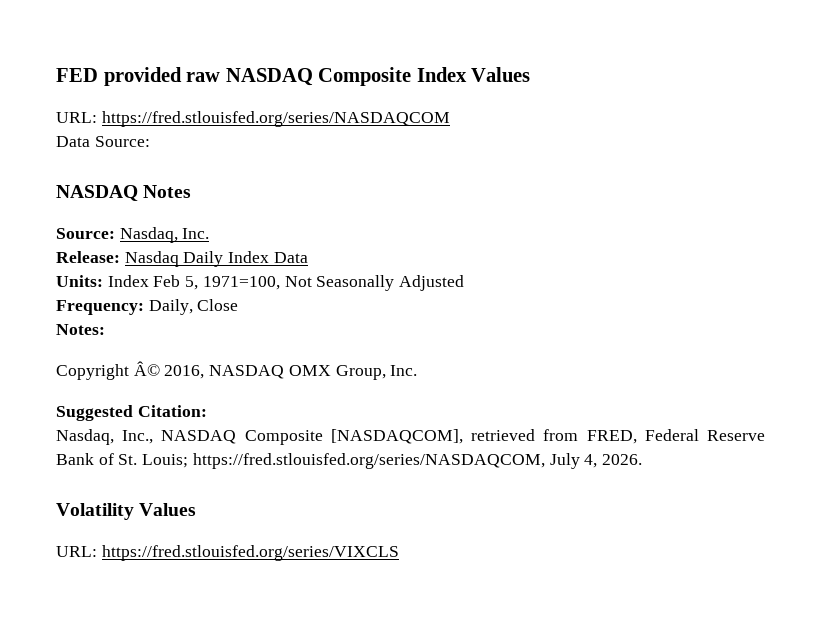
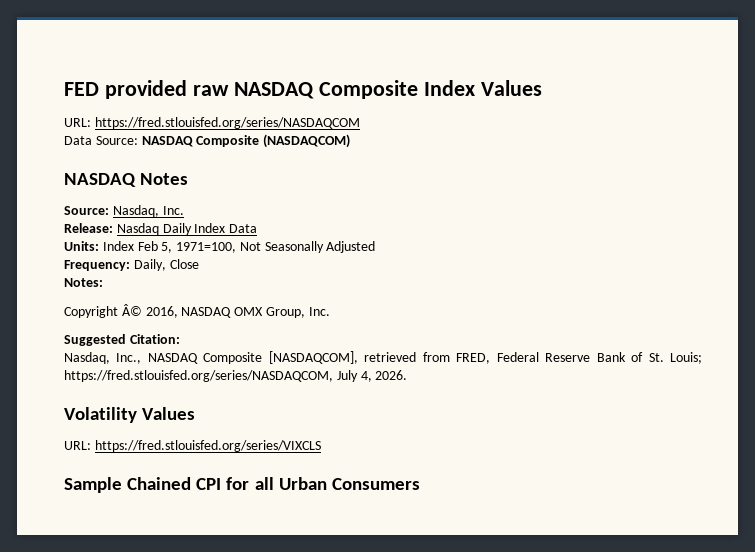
- Data Source:
+ Data Source: NASDAQ Composite (NASDAQCOM)
+ Sample Chained CPI for all Urban Consumers

